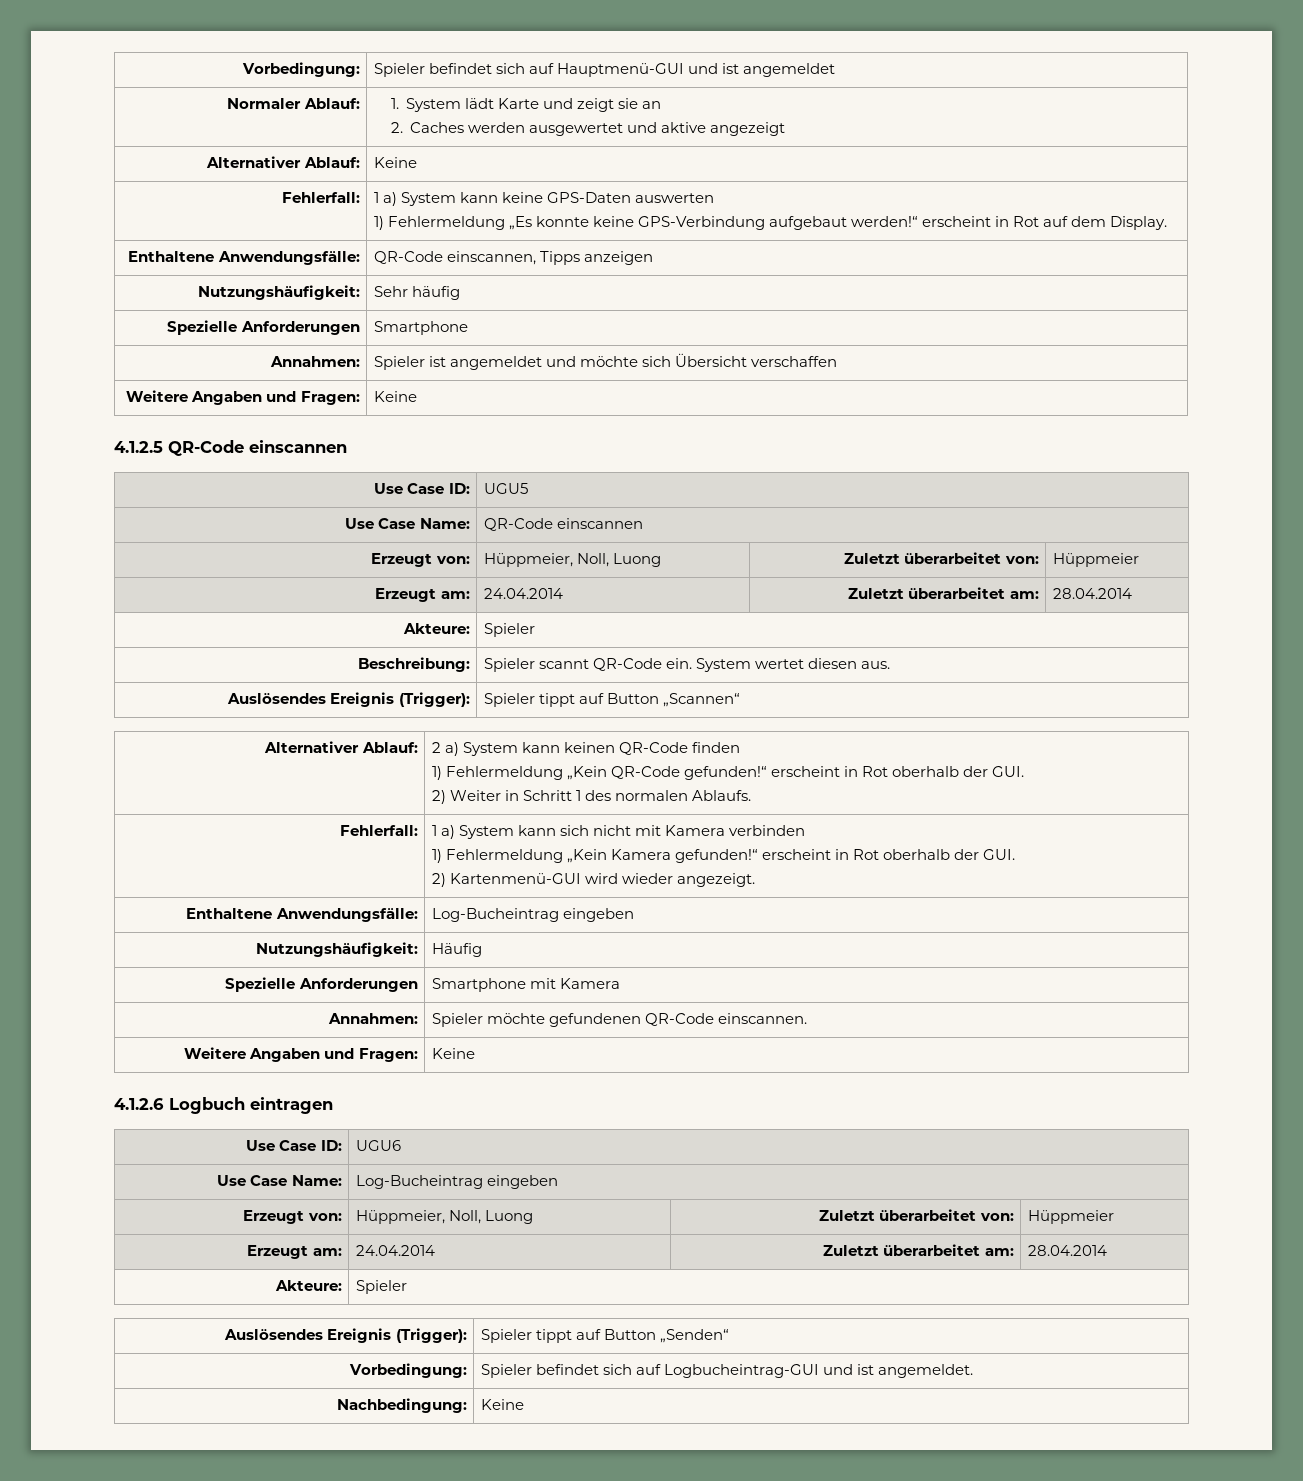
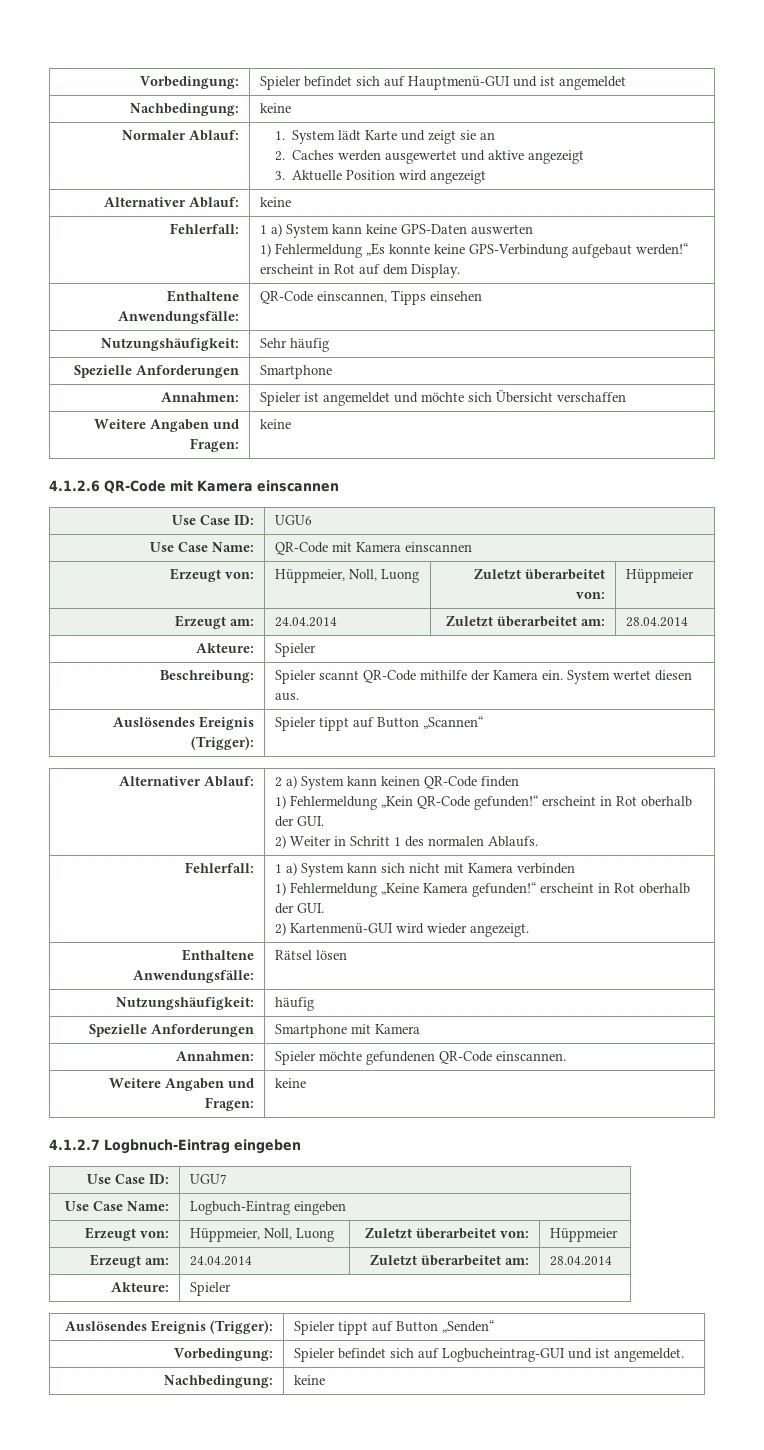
  Vorbedingung: | Spieler befindet sich auf Hauptmenü-GUI und ist angemeldet
+ Nachbedingung: | keine
  Normaler Ablauf: | 1. System lädt Karte und zeigt sie an
  2. Caches werden ausgewertet und aktive angezeigt
- Alternativer Ablauf: | Keine
+ 3. Aktuelle Position wird angezeigt
+ Alternativer Ablauf: | keine
- Enthaltene Anwendungsfälle: | QR-Code einscannen, Tipps anzeigen
+ Enthaltene Anwendungsfälle: | QR-Code einscannen, Tipps einsehen
  Annahmen: | Spieler ist angemeldet und möchte sich Übersicht verschaffen
- Weitere Angaben und Fragen: | Keine
- 4.1.2.5 QR-Code einscannen
+ Weitere Angaben und Fragen: | keine
+ 4.1.2.6 QR-Code mit Kamera einscannen
- Use Case ID: | UGU5
+ Use Case ID: | UGU6
- Use Case Name: | QR-Code einscannen
+ Use Case Name: | QR-Code mit Kamera einscannen
- Beschreibung: | Spieler scannt QR-Code ein. System wertet diesen aus.
+ Beschreibung: | Spieler scannt QR-Code mithilfe der Kamera ein. System wertet diesen aus.
  Fehlerfall: | 1 a) System kann sich nicht mit Kamera verbinden
- 1) Fehlermeldung „Kein Kamera gefunden!“ erscheint in Rot oberhalb der GUI.
+ 1) Fehlermeldung „Keine Kamera gefunden!“ erscheint in Rot oberhalb der GUI.
- Enthaltene Anwendungsfälle: | Log-Bucheintrag eingeben
- Nutzungshäufigkeit: | Häufig
+ Enthaltene Anwendungsfälle: | Rätsel lösen
+ Nutzungshäufigkeit: | häufig
  Annahmen: | Spieler möchte gefundenen QR-Code einscannen.
- Weitere Angaben und Fragen: | Keine
- 4.1.2.6 Logbuch eintragen
- Use Case ID: | UGU6
- Use Case Name: | Log-Bucheintrag eingeben
+ Weitere Angaben und Fragen: | keine
+ 4.1.2.7 Logbnuch-Eintrag eingeben
+ Use Case ID: | UGU7
+ Use Case Name: | Logbuch-Eintrag eingeben
  Vorbedingung: | Spieler befindet sich auf Logbucheintrag-GUI und ist angemeldet.
- Nachbedingung: | Keine
+ Nachbedingung: | keine

